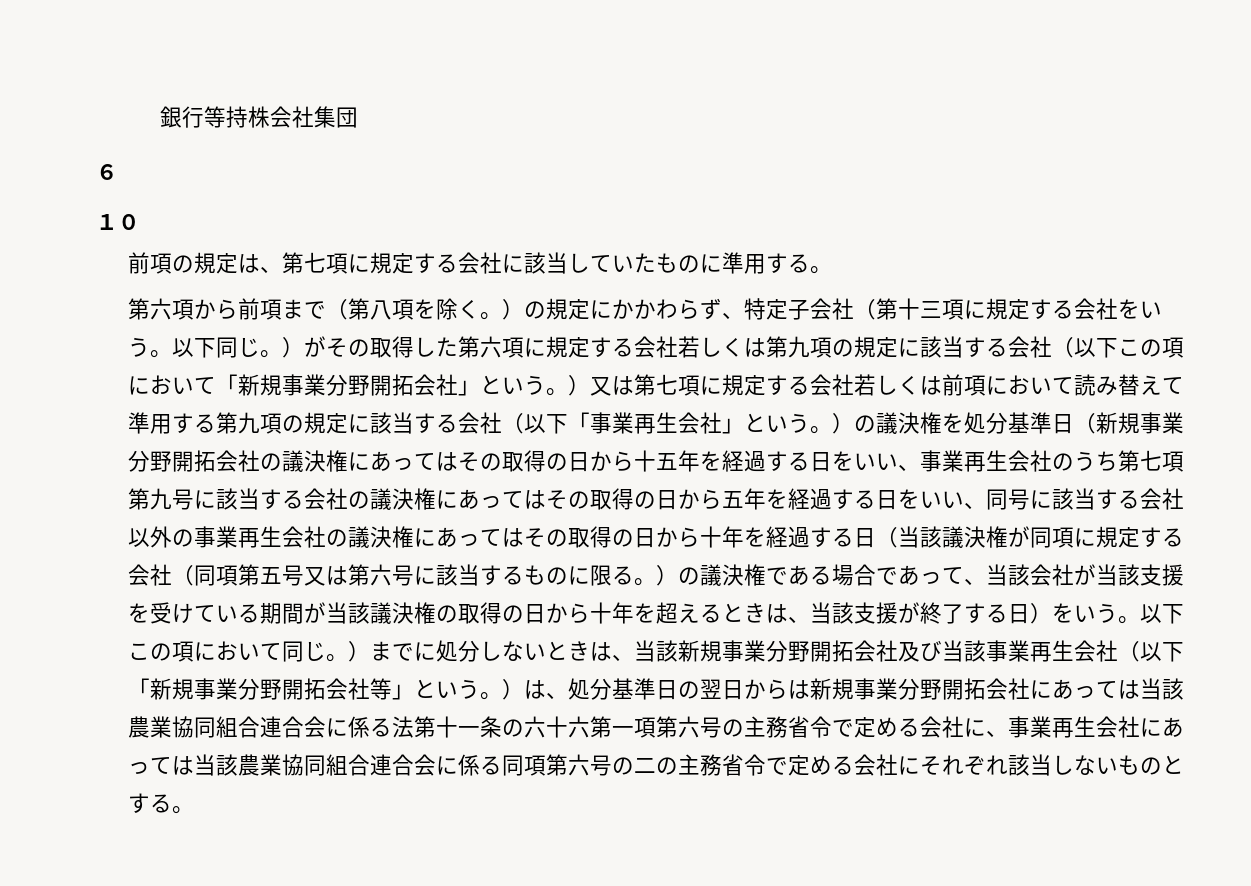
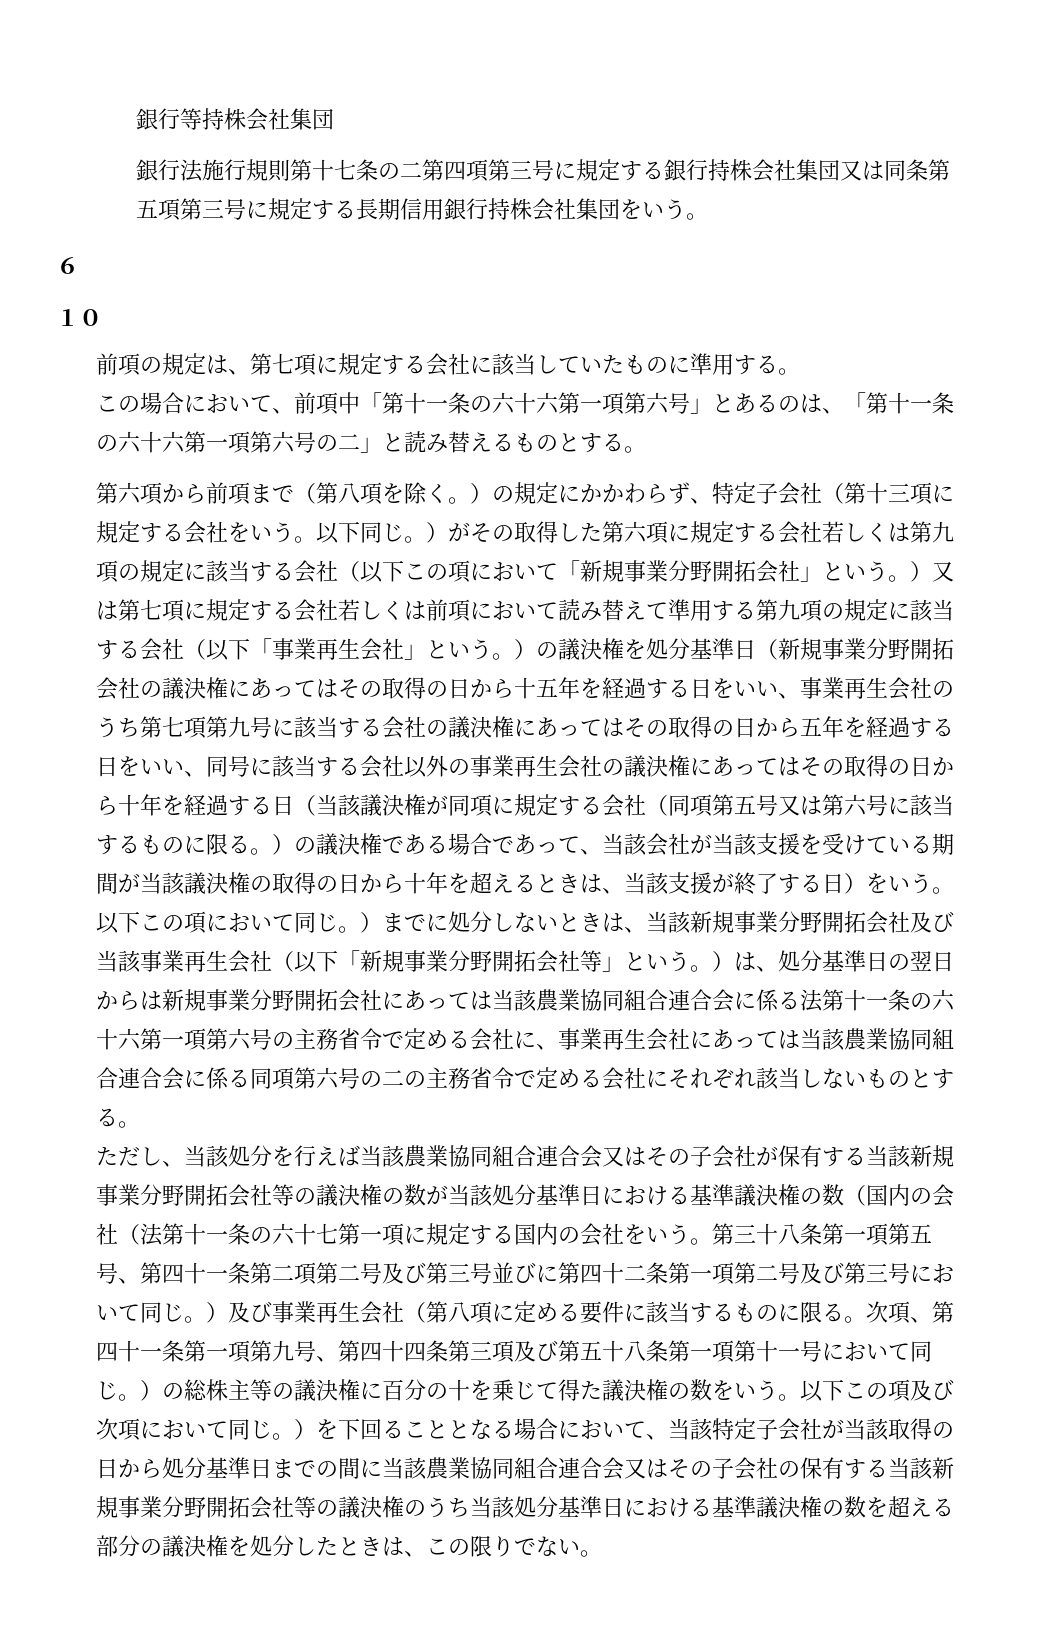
+ 銀行法施行規則第十七条の二第四項第三号に規定する銀行持株会社集団又は同条第五項第三号に規定する長期信用銀行持株会社集団をいう。
+ この場合において、前項中「第十一条の六十六第一項第六号」とあるのは、「第十一条の六十六第一項第六号の二」と読み替えるものとする。
+ ただし、当該処分を行えば当該農業協同組合連合会又はその子会社が保有する当該新規事業分野開拓会社等の議決権の数が当該処分基準日における基準議決権の数（国内の会社（法第十一条の六十七第一項に規定する国内の会社をいう。第三十八条第一項第五号、第四十一条第二項第二号及び第三号並びに第四十二条第一項第二号及び第三号において同じ。）及び事業再生会社（第八項に定める要件に該当するものに限る。次項、第四十一条第一項第九号、第四十四条第三項及び第五十八条第一項第十一号において同じ。）の総株主等の議決権に百分の十を乗じて得た議決権の数をいう。以下この項及び次項において同じ。）を下回ることとなる場合において、当該特定子会社が当該取得の日から処分基準日までの間に当該農業協同組合連合会又はその子会社の保有する当該新規事業分野開拓会社等の議決権のうち当該処分基準日における基準議決権の数を超える部分の議決権を処分したときは、この限りでない。

